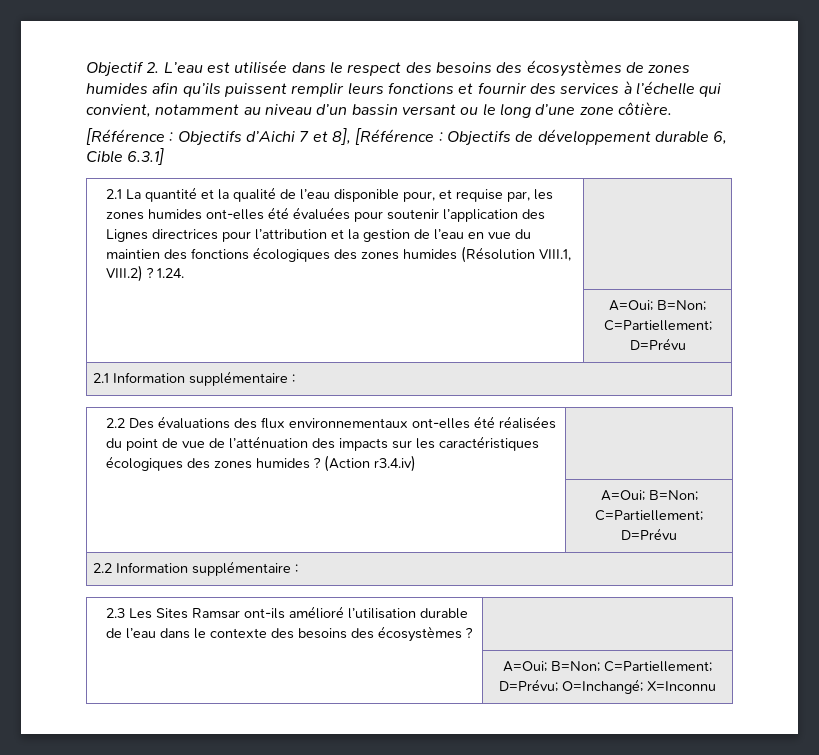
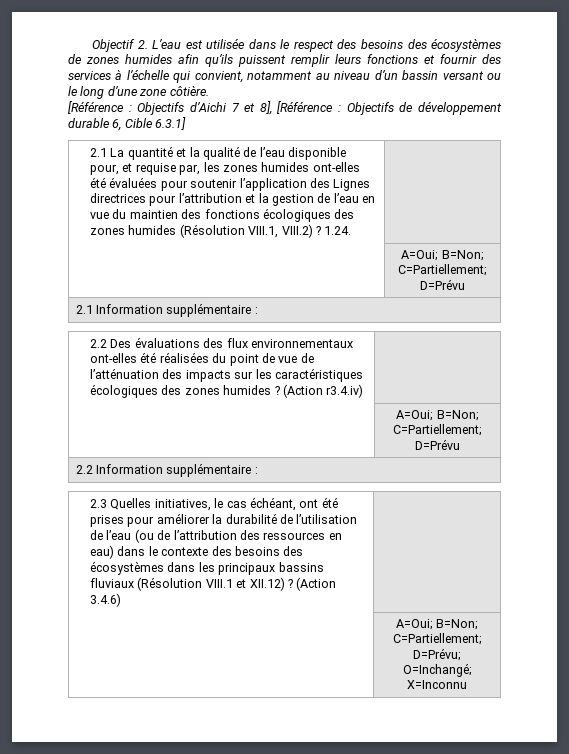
- 2.3 Les Sites Ramsar ont-ils amélioré l’utilisation durable de l’eau dans le contexte des besoins des écosystèmes ?
+ 2.3 Quelles initiatives, le cas échéant, ont été prises pour améliorer la durabilité de l’utilisation de l’eau (ou de l’attribution des ressources en eau) dans le contexte des besoins des écosystèmes dans les principaux bassins fluviaux (Résolution VIII.1 et XII.12) ? (Action 3.4.6)

